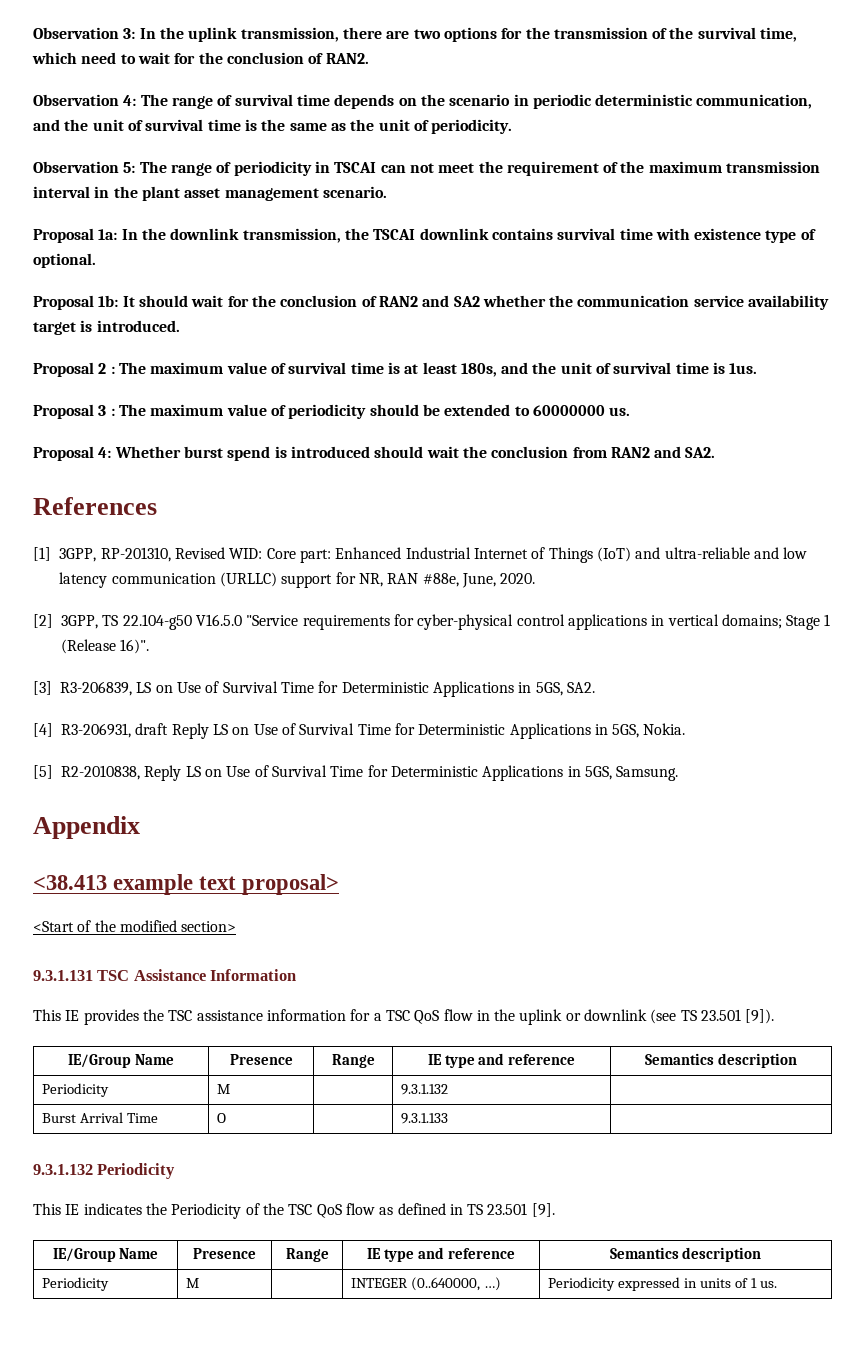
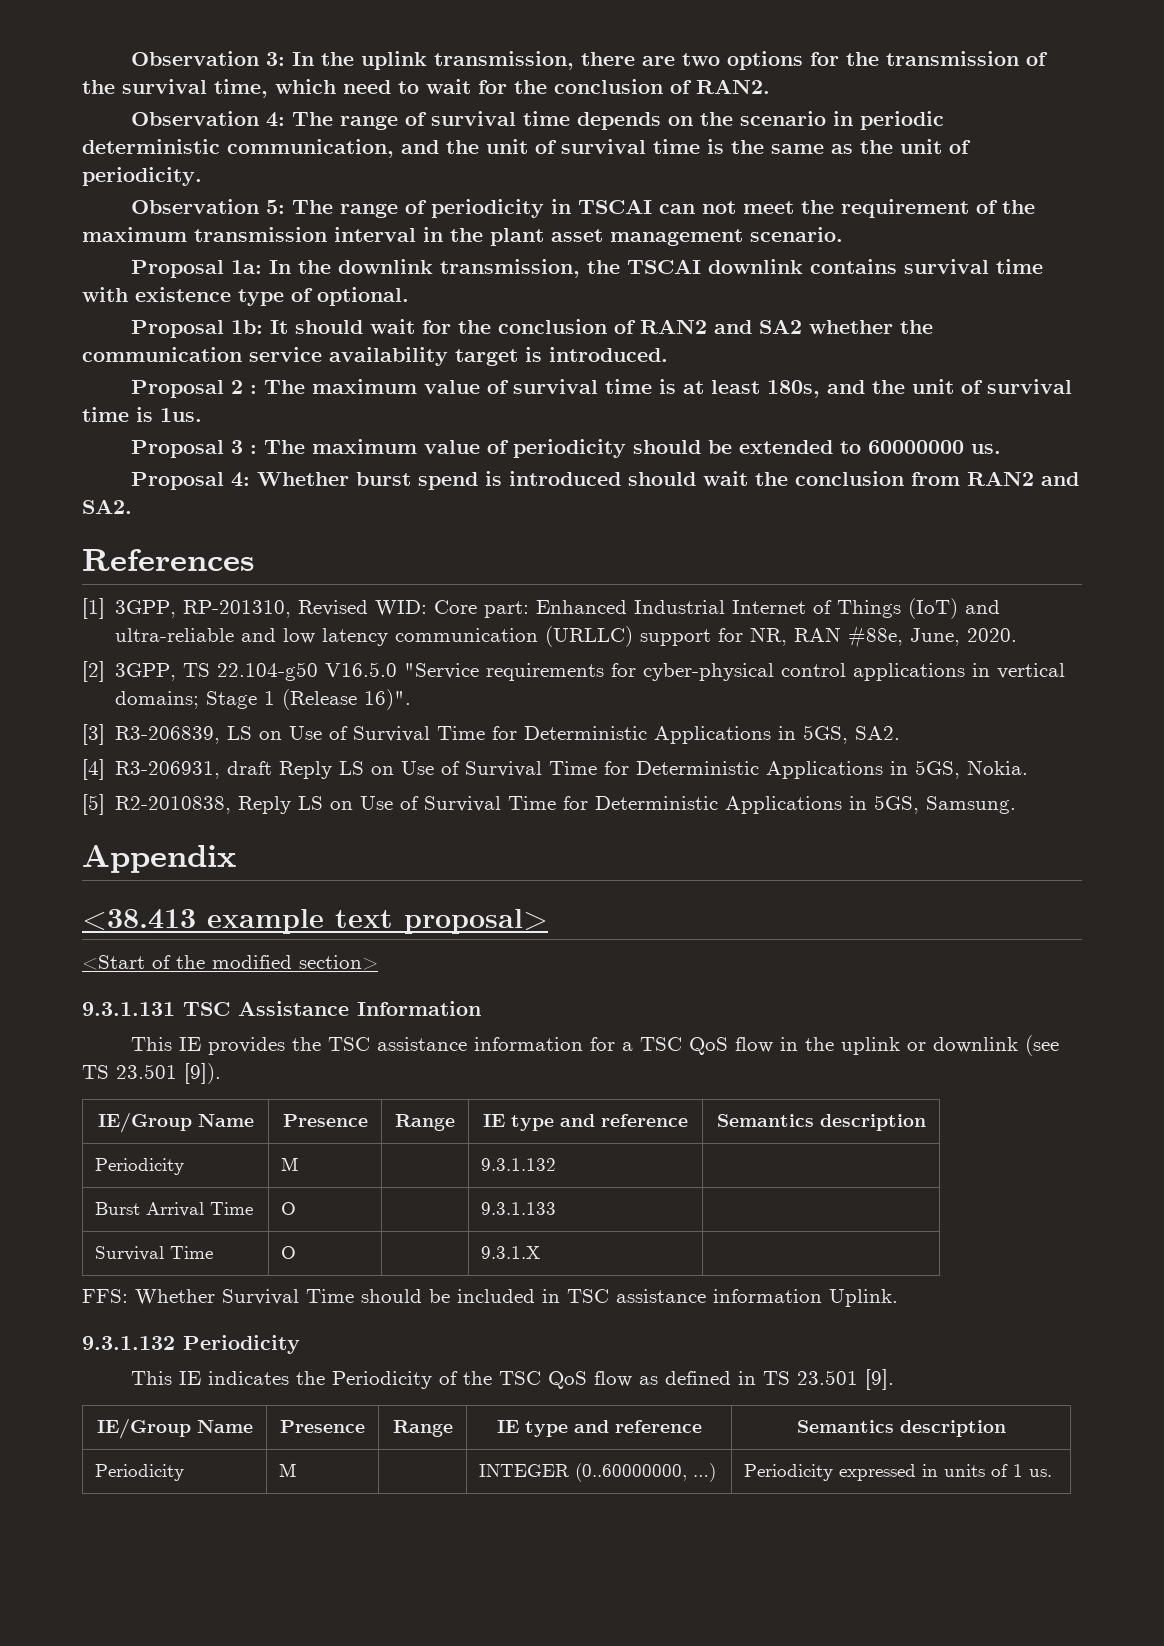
+ Survival Time | O | | 9.3.1.X |
+ FFS: Whether Survival Time should be included in TSC assistance information Uplink.
- Periodicity | M | | INTEGER (0..640000, …) | Periodicity expressed in units of 1 us.
+ Periodicity | M | | INTEGER (0..60000000, …) | Periodicity expressed in units of 1 us.

